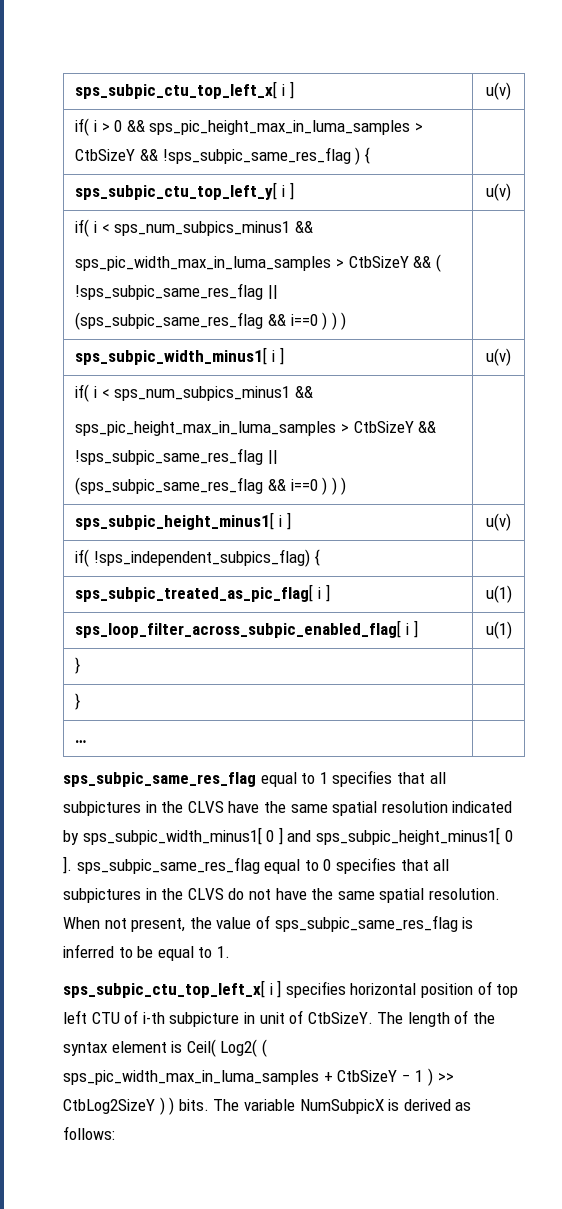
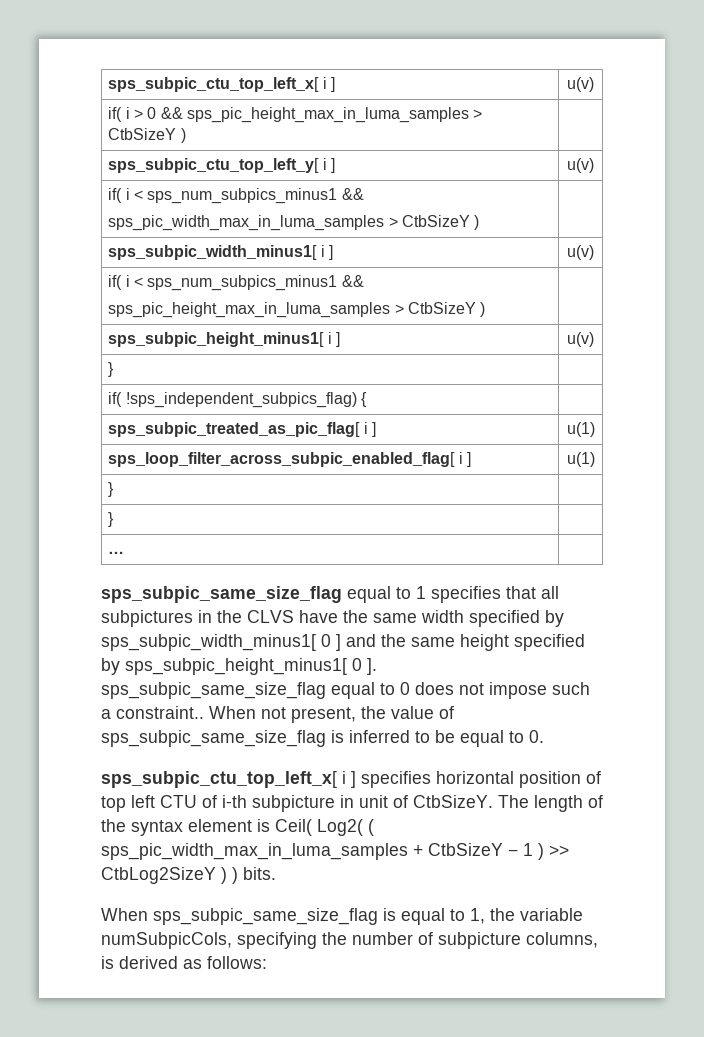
- if( i > 0 && sps_pic_height_max_in_luma_samples > CtbSizeY && !sps_subpic_same_res_flag ) { |
+ if( i > 0 && sps_pic_height_max_in_luma_samples > CtbSizeY ) |
  sps_subpic_ctu_top_left_y[ i ] | u(v)
  if( i < sps_num_subpics_minus1 &&
- sps_pic_width_max_in_luma_samples > CtbSizeY && ( !sps_subpic_same_res_flag || (sps_subpic_same_res_flag && i==0 ) ) ) |
+ sps_pic_width_max_in_luma_samples > CtbSizeY ) |
  sps_subpic_width_minus1[ i ] | u(v)
  if( i < sps_num_subpics_minus1 &&
- sps_pic_height_max_in_luma_samples > CtbSizeY && !sps_subpic_same_res_flag || (sps_subpic_same_res_flag && i==0 ) ) ) |
+ sps_pic_height_max_in_luma_samples > CtbSizeY ) |
  sps_subpic_height_minus1[ i ] | u(v)
+ } |
- sps_subpic_same_res_flag equal to 1 specifies that all subpictures in the CLVS have the same spatial resolution indicated by sps_subpic_width_minus1[ 0 ] and sps_subpic_height_minus1[ 0 ]. sps_subpic_same_res_flag equal to 0 specifies that all subpictures in the CLVS do not have the same spatial resolution.
+ sps_subpic_same_size_flag equal to 1 specifies that all subpictures in the CLVS have the same width specified by sps_subpic_width_minus1[ 0 ] and the same height specified by sps_subpic_height_minus1[ 0 ]. sps_subpic_same_size_flag equal to 0 does not impose such a constraint..
- When not present, the value of sps_subpic_same_res_flag is inferred to be equal to 1.
+ When not present, the value of sps_subpic_same_size_flag is inferred to be equal to 0.
- The length of the syntax element is Ceil( Log2( ( sps_pic_width_max_in_luma_samples + CtbSizeY − 1 ) >> CtbLog2SizeY ) ) bits. The variable NumSubpicX is derived as follows:
+ The length of the syntax element is Ceil( Log2( ( sps_pic_width_max_in_luma_samples + CtbSizeY − 1 ) >> CtbLog2SizeY ) ) bits.
+ When sps_subpic_same_size_flag is equal to 1, the variable numSubpicCols, specifying the number of subpicture columns, is derived as follows:

